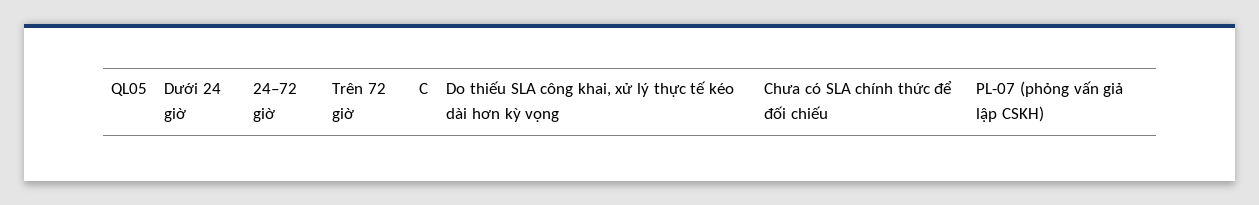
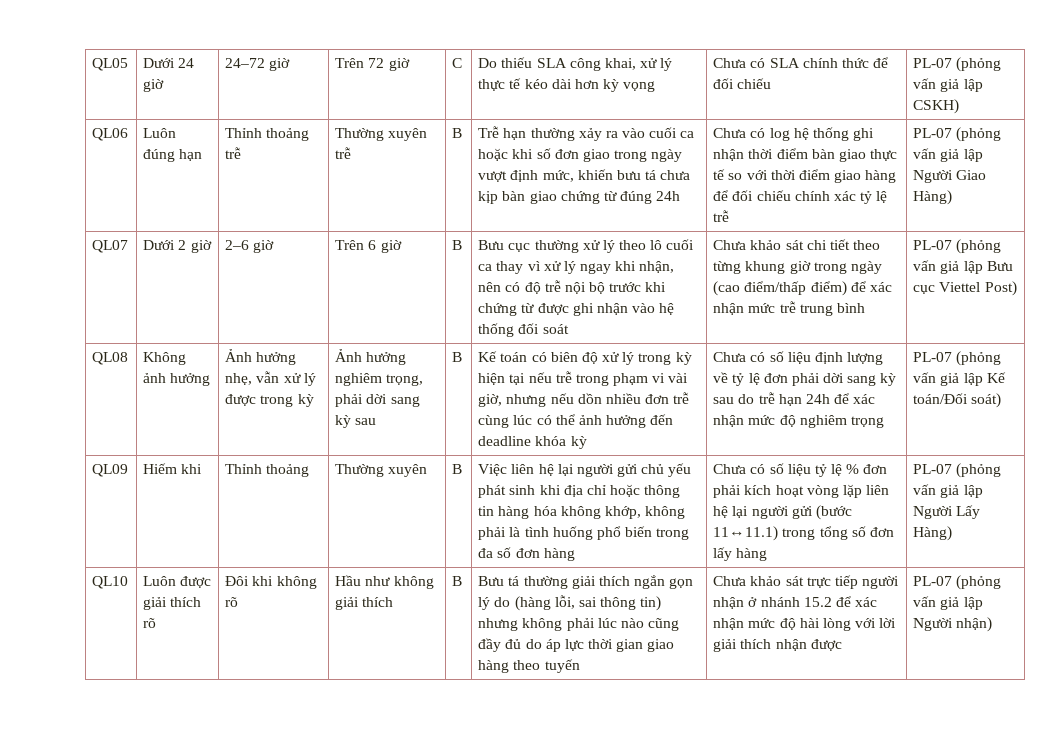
+ QL06 | Luôn đúng hạn | Thỉnh thoảng trễ | Thường xuyên trễ | B | Trễ hạn thường xảy ra vào cuối ca hoặc khi số đơn giao trong ngày vượt định mức, khiến bưu tá chưa kịp bàn giao chứng từ đúng 24h | Chưa có log hệ thống ghi nhận thời điểm bàn giao thực tế so với thời điểm giao hàng để đối chiếu chính xác tỷ lệ trễ | PL-07 (phỏng vấn giả lập Người Giao Hàng)
+ QL07 | Dưới 2 giờ | 2–6 giờ | Trên 6 giờ | B | Bưu cục thường xử lý theo lô cuối ca thay vì xử lý ngay khi nhận, nên có độ trễ nội bộ trước khi chứng từ được ghi nhận vào hệ thống đối soát | Chưa khảo sát chi tiết theo từng khung giờ trong ngày (cao điểm/thấp điểm) để xác nhận mức trễ trung bình | PL-07 (phỏng vấn giả lập Bưu cục Viettel Post)
+ QL08 | Không ảnh hưởng | Ảnh hưởng nhẹ, vẫn xử lý được trong kỳ | Ảnh hưởng nghiêm trọng, phải dời sang kỳ sau | B | Kế toán có biên độ xử lý trong kỳ hiện tại nếu trễ trong phạm vi vài giờ, nhưng nếu dồn nhiều đơn trễ cùng lúc có thể ảnh hưởng đến deadline khóa kỳ | Chưa có số liệu định lượng về tỷ lệ đơn phải dời sang kỳ sau do trễ hạn 24h để xác nhận mức độ nghiêm trọng | PL-07 (phỏng vấn giả lập Kế toán/Đối soát)
+ QL09 | Hiếm khi | Thỉnh thoảng | Thường xuyên | B | Việc liên hệ lại người gửi chủ yếu phát sinh khi địa chỉ hoặc thông tin hàng hóa không khớp, không phải là tình huống phổ biến trong đa số đơn hàng | Chưa có số liệu tỷ lệ % đơn phải kích hoạt vòng lặp liên hệ lại người gửi (bước 11↔11.1) trong tổng số đơn lấy hàng | PL-07 (phỏng vấn giả lập Người Lấy Hàng)
+ QL10 | Luôn được giải thích rõ | Đôi khi không rõ | Hầu như không giải thích | B | Bưu tá thường giải thích ngắn gọn lý do (hàng lỗi, sai thông tin) nhưng không phải lúc nào cũng đầy đủ do áp lực thời gian giao hàng theo tuyến | Chưa khảo sát trực tiếp người nhận ở nhánh 15.2 để xác nhận mức độ hài lòng với lời giải thích nhận được | PL-07 (phỏng vấn giả lập Người nhận)

